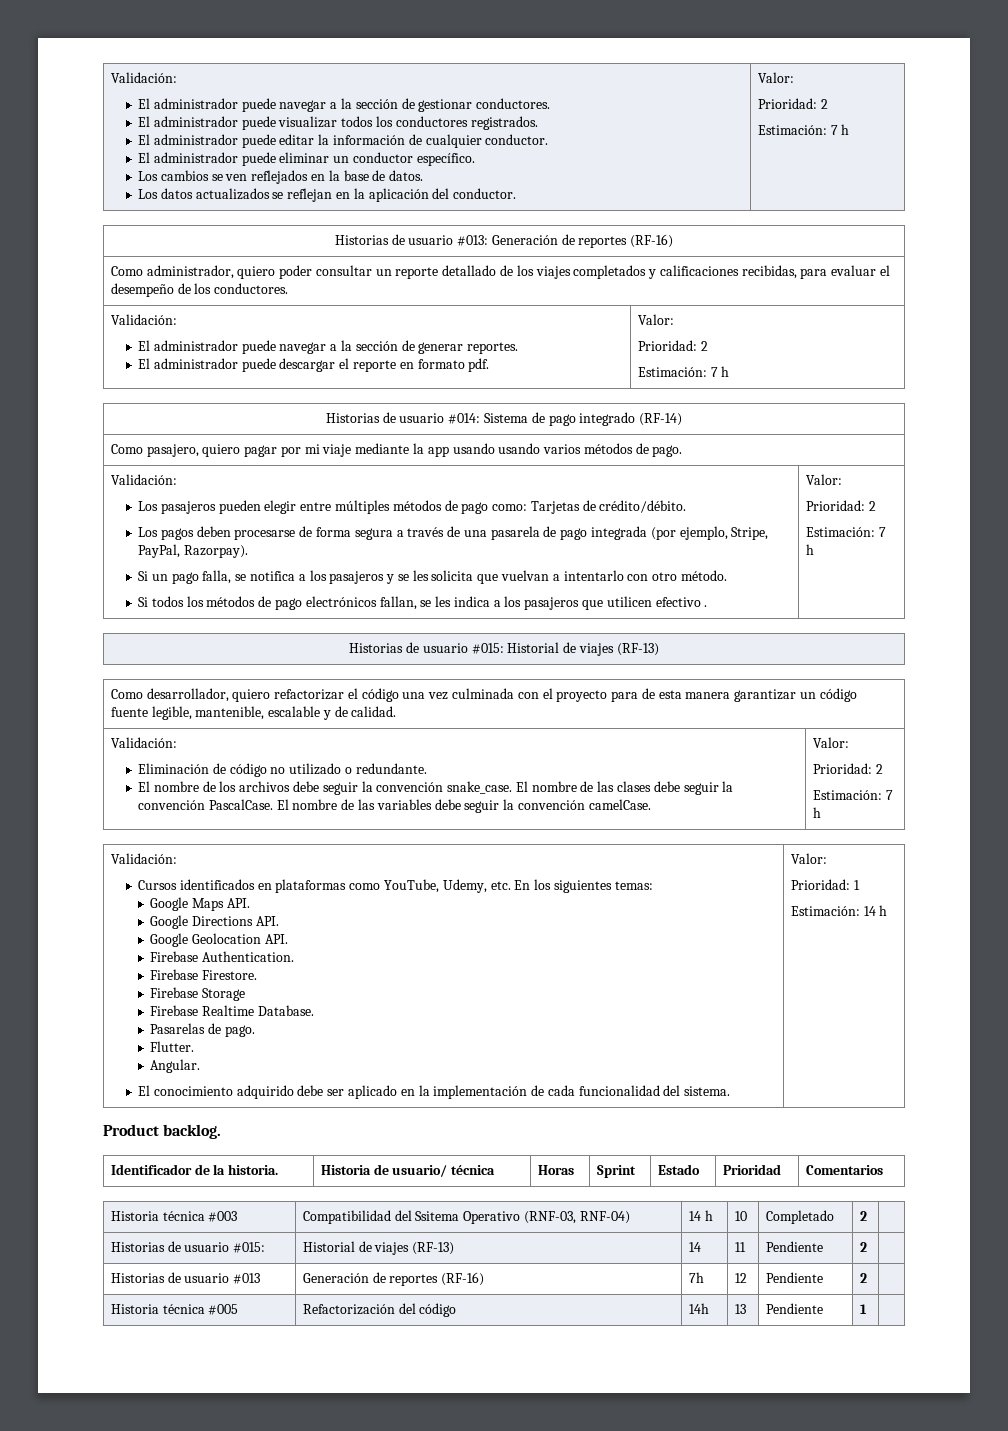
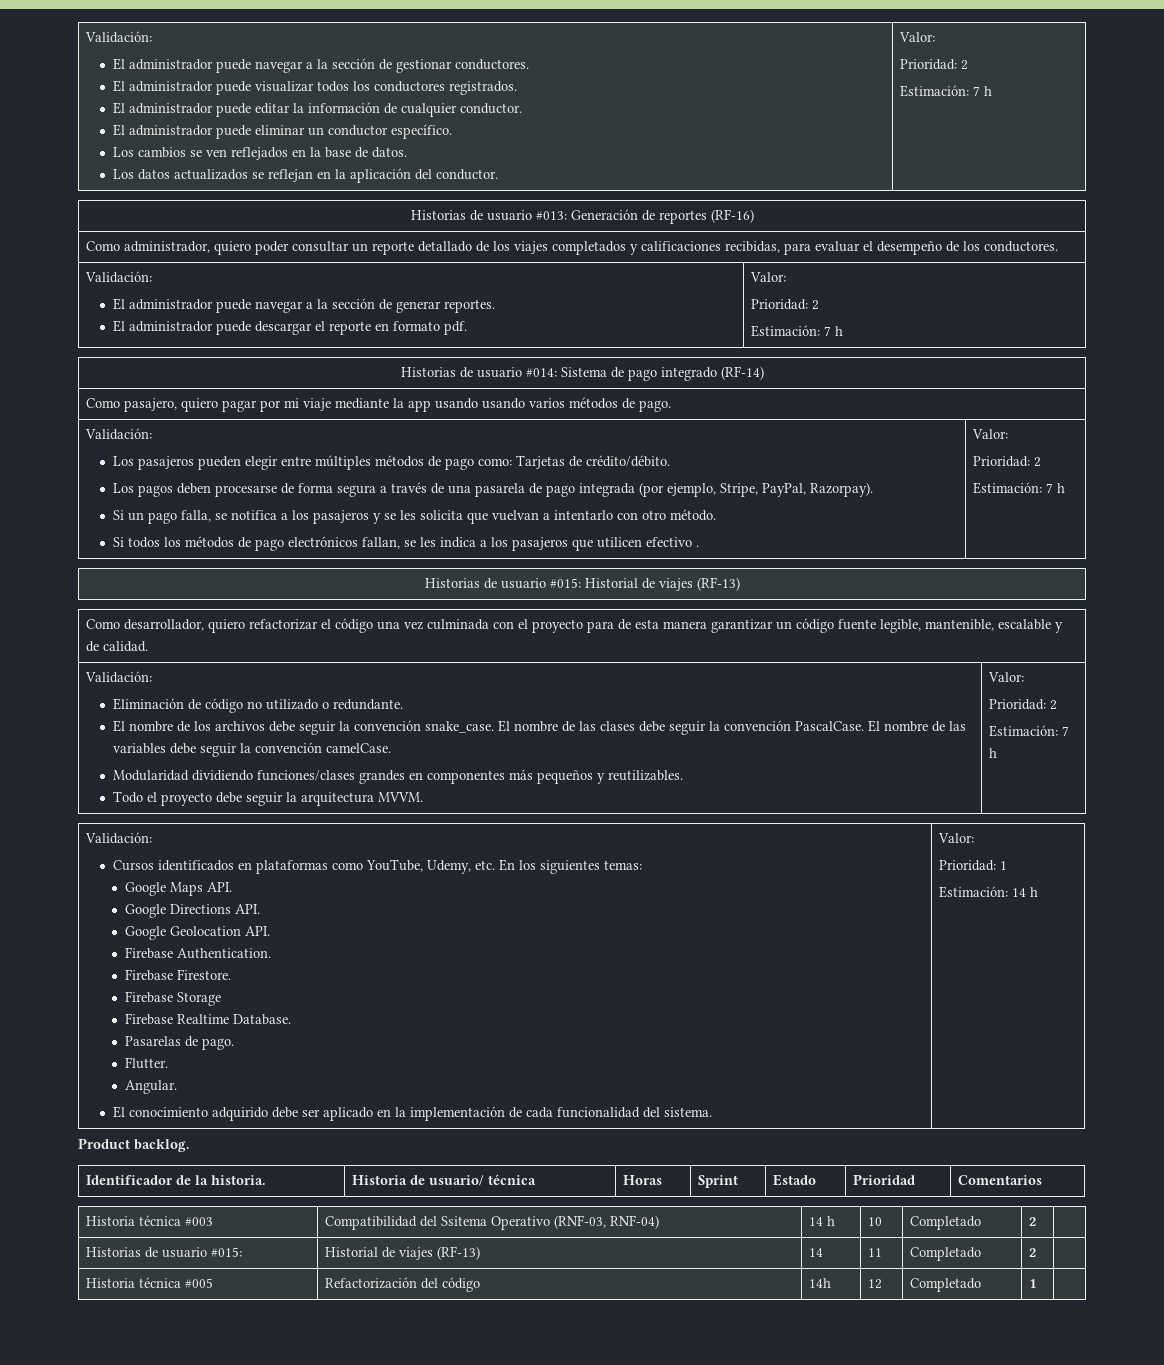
+ Modularidad dividiendo funciones/clases grandes en componentes más pequeños y reutilizables.
+ Todo el proyecto debe seguir la arquitectura MVVM.
- Historias de usuario #015: | Historial de viajes (RF-13) | 14 | 11 | Pendiente | 2 |
- Historias de usuario #013 | Generación de reportes (RF-16) | 7h | 12 | Pendiente | 2 |
+ Historias de usuario #015: | Historial de viajes (RF-13) | 14 | 11 | Completado | 2 |
- Historia técnica #005 | Refactorización del código | 14h | 13 | Pendiente | 1 |
+ Historia técnica #005 | Refactorización del código | 14h | 12 | Completado | 1 |

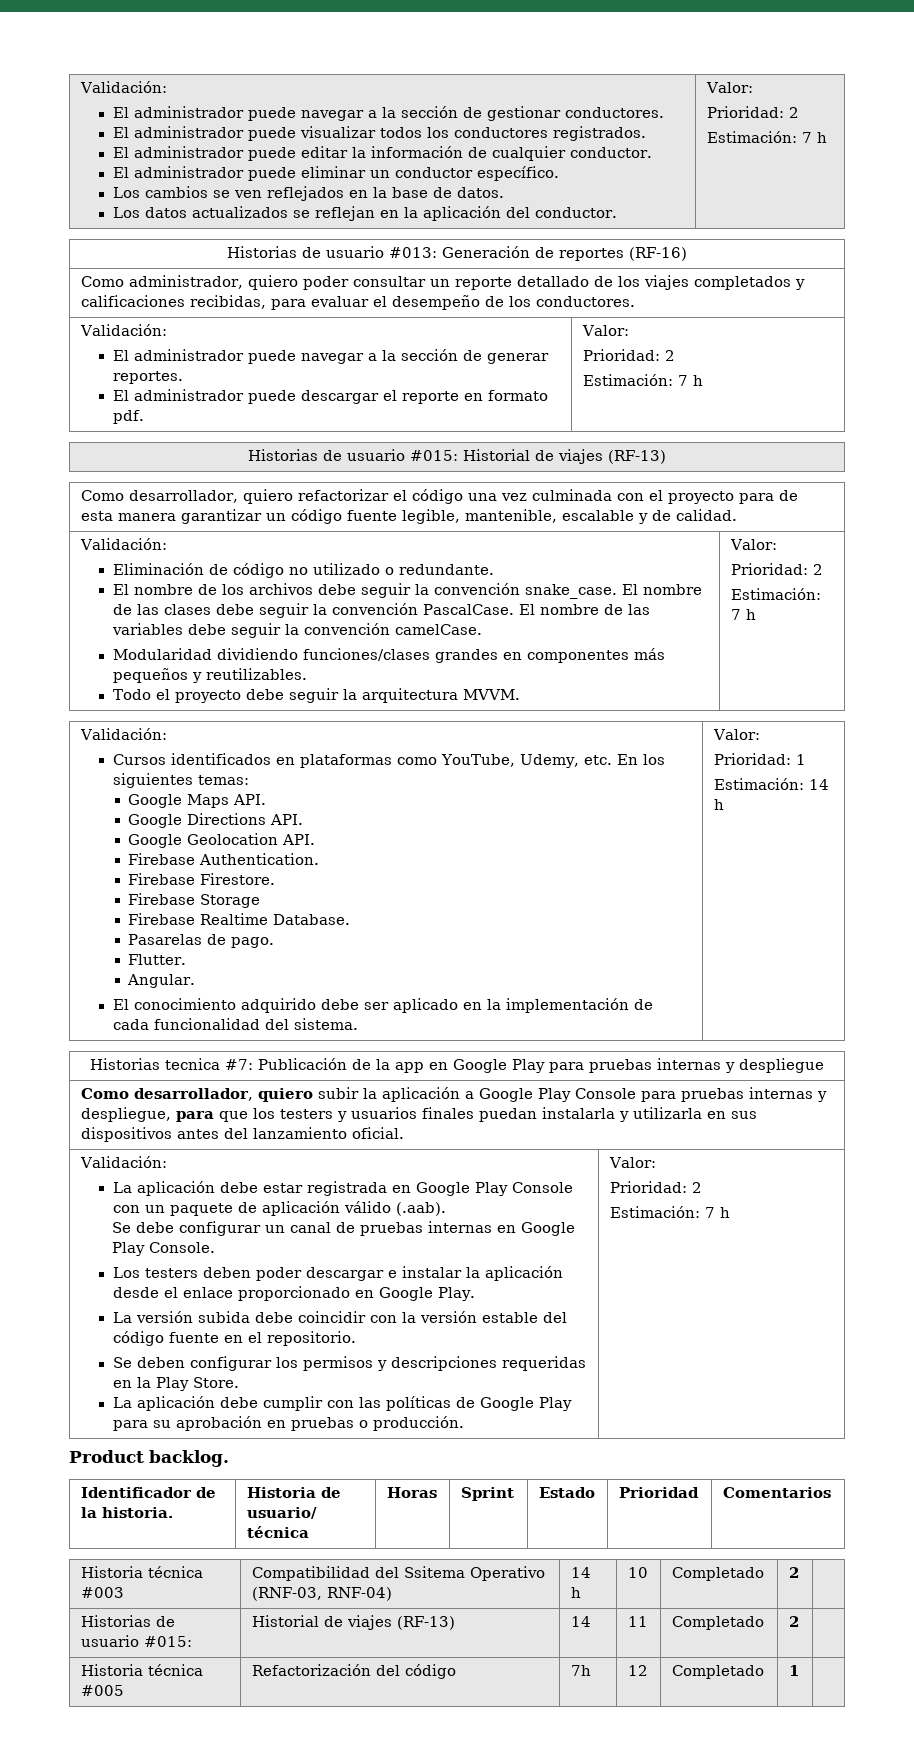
- Historias de usuario #014: Sistema de pago integrado (RF-14)
- Como pasajero, quiero pagar por mi viaje mediante la app usando usando varios métodos de pago.
- Validación:
- Los pasajeros pueden elegir entre múltiples métodos de pago como: Tarjetas de crédito/débito.
- Los pagos deben procesarse de forma segura a través de una pasarela de pago integrada (por ejemplo, Stripe, PayPal, Razorpay).
- Si un pago falla, se notifica a los pasajeros y se les solicita que vuelvan a intentarlo con otro método.
- Si todos los métodos de pago electrónicos fallan, se les indica a los pasajeros que utilicen efectivo . | Valor:
- Prioridad: 2
- Estimación: 7 h
+ Historias tecnica #7: Publicación de la app en Google Play para pruebas internas y despliegue
+ Como desarrollador, quiero subir la aplicación a Google Play Console para pruebas internas y despliegue, para que los testers y usuarios finales puedan instalarla y utilizarla en sus dispositivos antes del lanzamiento oficial.
+ Validación:
+ La aplicación debe estar registrada en Google Play Console con un paquete de aplicación válido (.aab).
+ Se debe configurar un canal de pruebas internas en Google Play Console.
+ Los testers deben poder descargar e instalar la aplicación desde el enlace proporcionado en Google Play.
+ La versión subida debe coincidir con la versión estable del código fuente en el repositorio.
+ Se deben configurar los permisos y descripciones requeridas en la Play Store.
+ La aplicación debe cumplir con las políticas de Google Play para su aprobación en pruebas o producción. | Valor:
+ Prioridad: 2
+ Estimación: 7 h
- Historia técnica #005 | Refactorización del código | 14h | 12 | Completado | 1 |
+ Historia técnica #005 | Refactorización del código | 7h | 12 | Completado | 1 |

